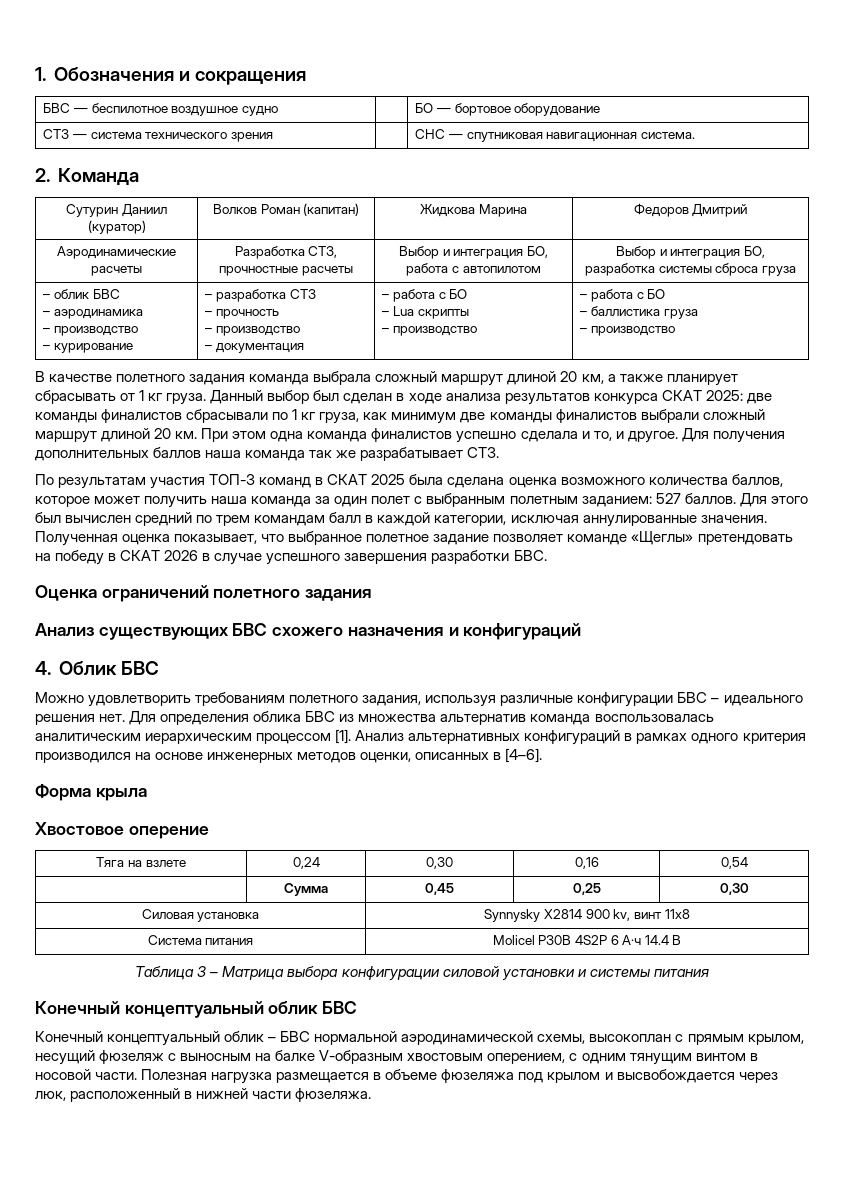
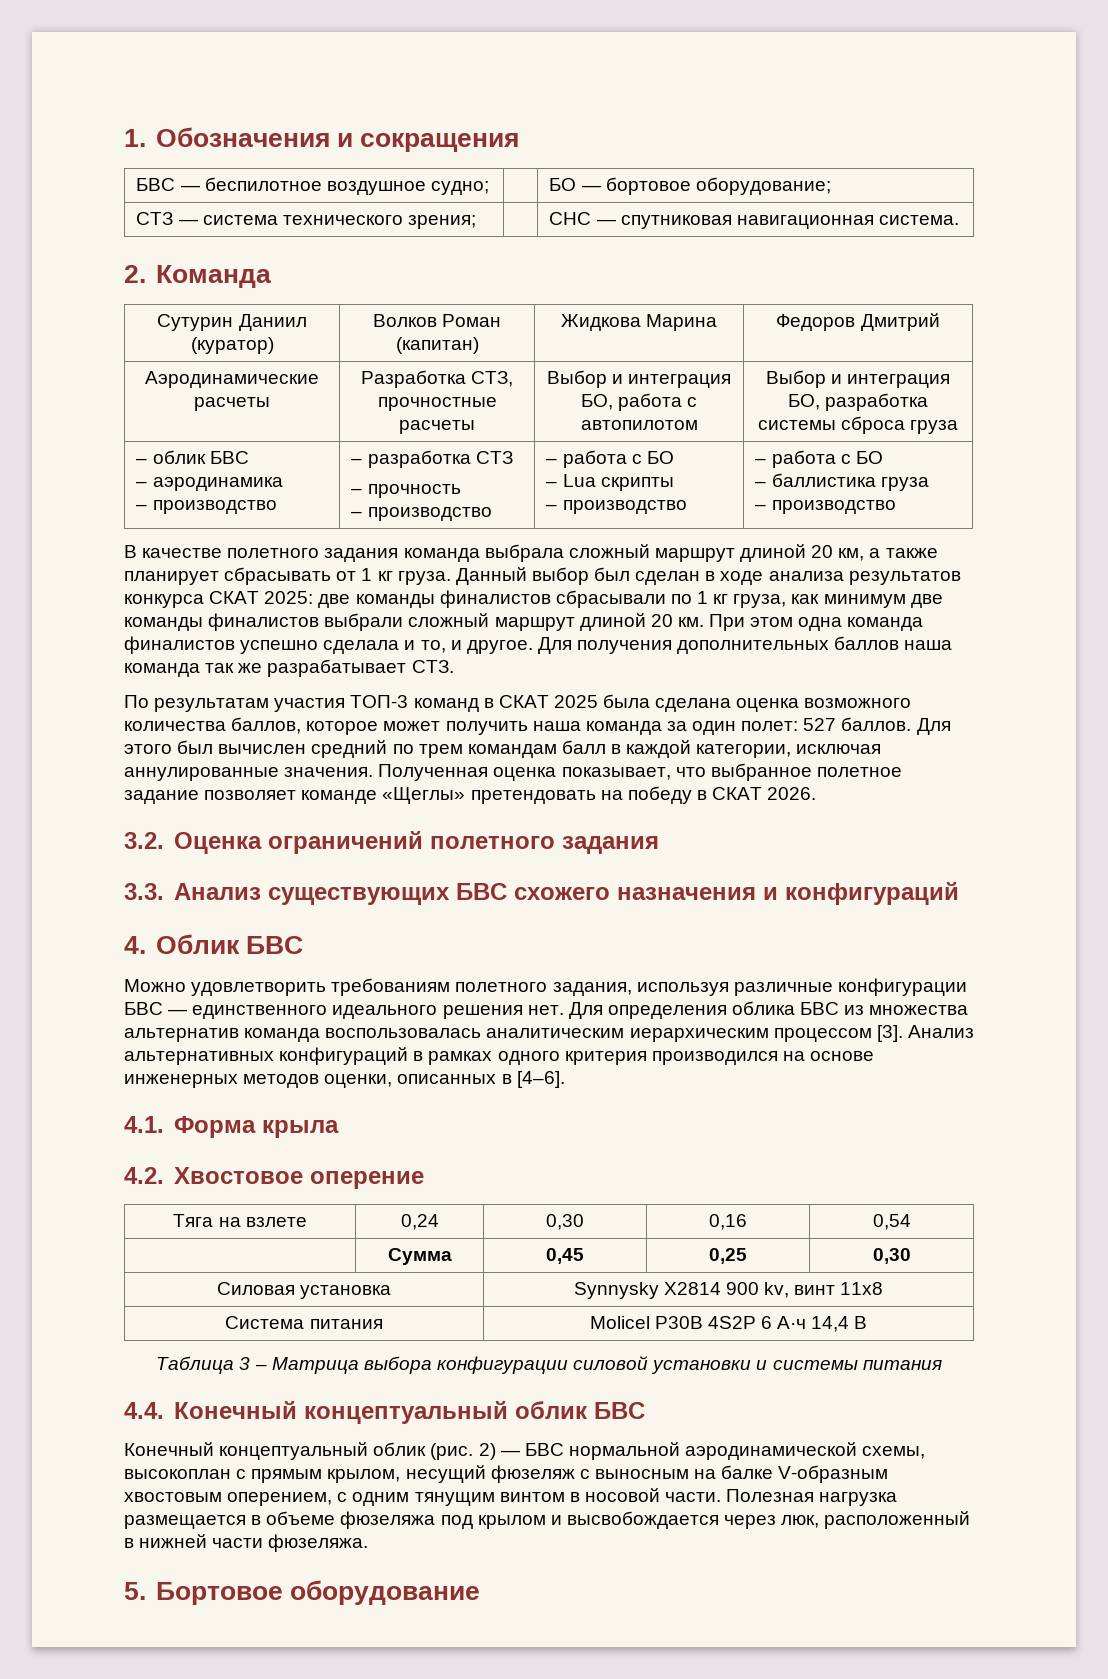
- БВС — беспилотное воздушное судно | | БО — бортовое оборудование
+ БВС — беспилотное воздушное судно; | | БО — бортовое оборудование;
- СТЗ — система технического зрения | | СНС — спутниковая навигационная система.
+ СТЗ — система технического зрения; | | СНС — спутниковая навигационная система.
  – облик БВС
  – аэродинамика
- – производство
- – курирование | – разработка СТЗ
+ – производство | – разработка СТЗ
  – прочность
- – производство
- – документация | – работа с БО
+ – производство | – работа с БО
- По результатам участия ТОП-3 команд в СКАТ 2025 была сделана оценка возможного количества баллов, которое может получить наша команда за один полет с выбранным полетным заданием: 527 баллов.
+ По результатам участия ТОП-3 команд в СКАТ 2025 была сделана оценка возможного количества баллов, которое может получить наша команда за один полет: 527 баллов.
- Полученная оценка показывает, что выбранное полетное задание позволяет команде «Щеглы» претендовать на победу в СКАТ 2026 в случае успешного завершения разработки БВС.
- Оценка ограничений полетного задания
+ Полученная оценка показывает, что выбранное полетное задание позволяет команде «Щеглы» претендовать на победу в СКАТ 2026.
+ 3.2. Оценка ограничений полетного задания
- Анализ существующих БВС схожего назначения и конфигураций
+ 3.3. Анализ существующих БВС схожего назначения и конфигураций
- Можно удовлетворить требованиям полетного задания, используя различные конфигурации БВС – идеального решения нет.
+ Можно удовлетворить требованиям полетного задания, используя различные конфигурации БВС — единственного идеального решения нет.
- Для определения облика БВС из множества альтернатив команда воспользовалась аналитическим иерархическим процессом [1].
+ Для определения облика БВС из множества альтернатив команда воспользовалась аналитическим иерархическим процессом [3].
- Форма крыла
+ 4.1. Форма крыла
- Хвостовое оперение
+ 4.2. Хвостовое оперение
- Система питания | Molicel P30B 4S2P 6 А·ч 14.4 В
+ Система питания | Molicel P30B 4S2P 6 А·ч 14,4 В
- Конечный концептуальный облик БВС
+ 4.4. Конечный концептуальный облик БВС
- Конечный концептуальный облик – БВС нормальной аэродинамической схемы, высокоплан с прямым крылом, несущий фюзеляж с выносным на балке V-образным хвостовым оперением, с одним тянущим винтом в носовой части.
+ Конечный концептуальный облик (рис. 2) — БВС нормальной аэродинамической схемы, высокоплан с прямым крылом, несущий фюзеляж с выносным на балке V-образным хвостовым оперением, с одним тянущим винтом в носовой части.
+ 5. Бортовое оборудование

